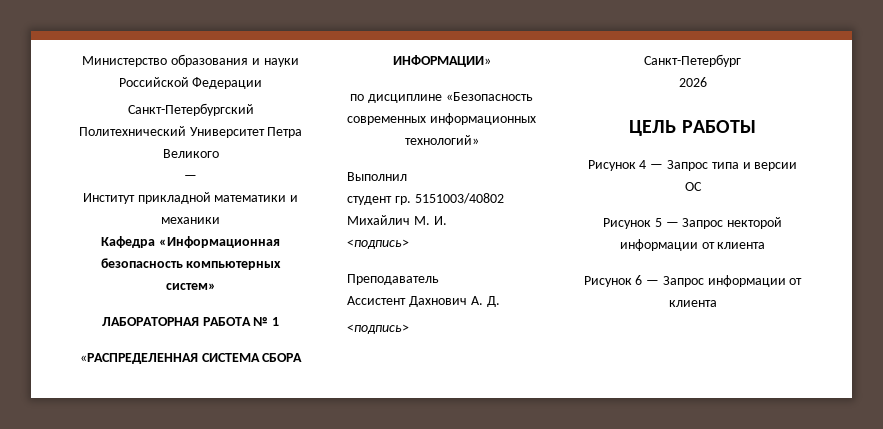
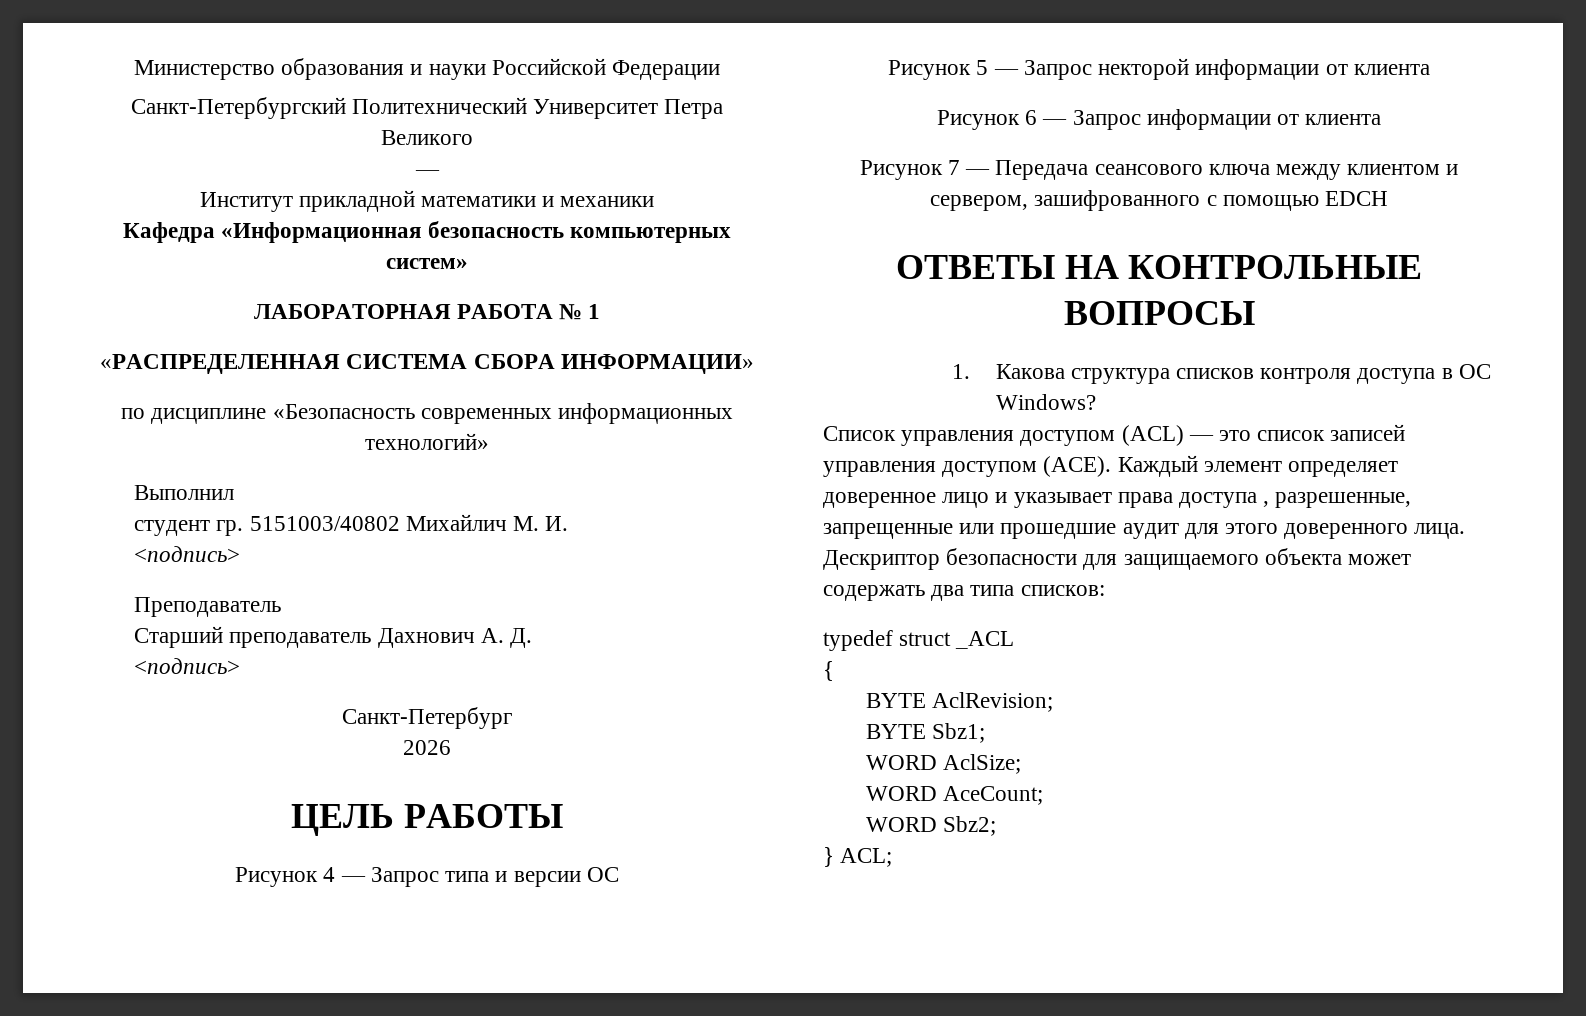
- Ассистент Дахнович А. Д.
+ Старший преподаватель Дахнович А. Д.
+ Рисунок 7 — Передача сеансового ключа между клиентом и сервером, зашифрованного с помощью EDCH
+ ОТВЕТЫ НА КОНТРОЛЬНЫЕ ВОПРОСЫ
+ 1. Какова структура списков контроля доступа в ОС Windows?
+ Список управления доступом (ACL) — это список записей управления доступом (ACE). Каждый элемент определяет доверенное лицо и указывает права доступа , разрешенные, запрещенные или прошедшие аудит для этого доверенного лица. Дескриптор безопасности для защищаемого объекта может содержать два типа списков:
+ typedef struct _ACL
+ {
+ BYTE AclRevision;
+ BYTE Sbz1;
+ WORD AclSize;
+ WORD AceCount;
+ WORD Sbz2;
+ } ACL;

